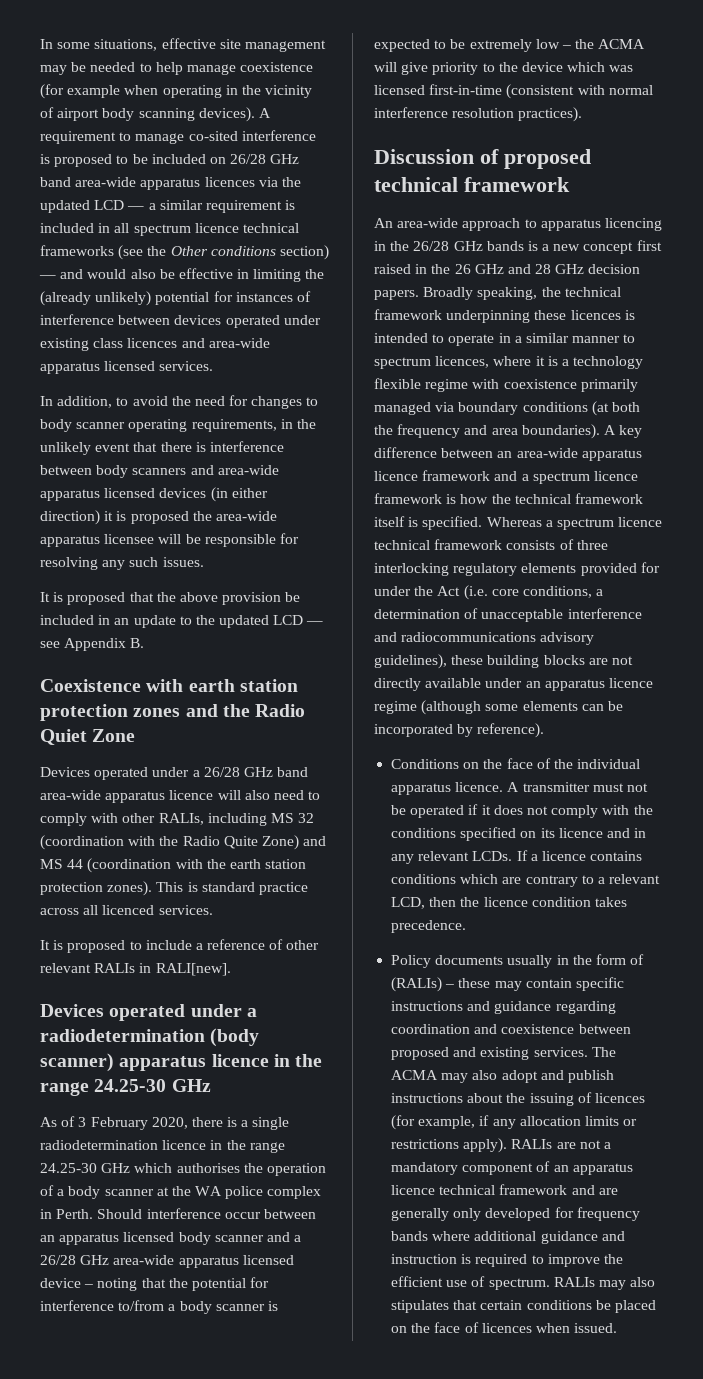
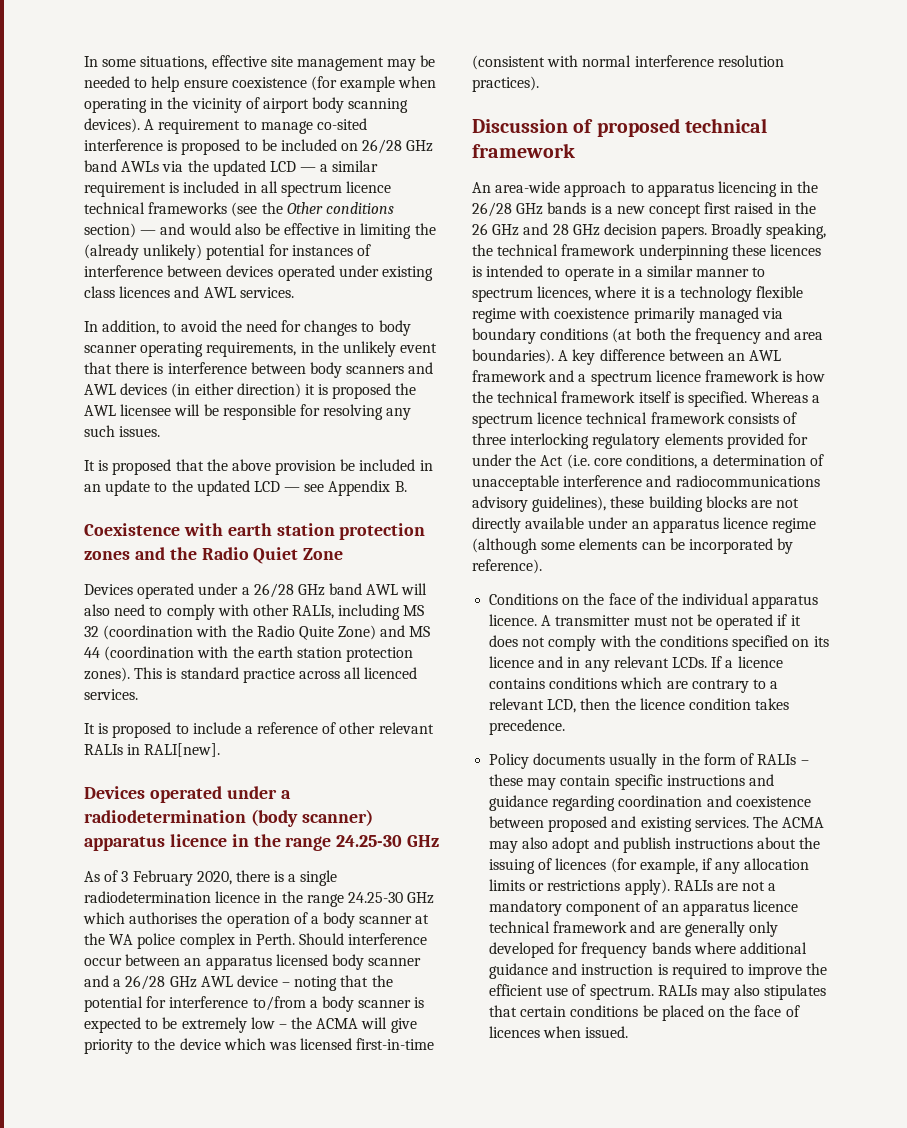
- In some situations, effective site management may be needed to help manage coexistence (for example when operating in the vicinity of airport body scanning devices).
+ In some situations, effective site management may be needed to help ensure coexistence (for example when operating in the vicinity of airport body scanning devices).
- A requirement to manage co-sited interference is proposed to be included on 26/28 GHz band area-wide apparatus licences via the updated LCD — a similar requirement is included in all spectrum licence technical frameworks (see the Other conditions section) — and would also be effective in limiting the (already unlikely) potential for instances of interference between devices operated under existing class licences and area-wide apparatus licensed services.
+ A requirement to manage co-sited interference is proposed to be included on 26/28 GHz band AWLs via the updated LCD — a similar requirement is included in all spectrum licence technical frameworks (see the Other conditions section) — and would also be effective in limiting the (already unlikely) potential for instances of interference between devices operated under existing class licences and AWL services.
- In addition, to avoid the need for changes to body scanner operating requirements, in the unlikely event that there is interference between body scanners and area-wide apparatus licensed devices (in either direction) it is proposed the area-wide apparatus licensee will be responsible for resolving any such issues.
+ In addition, to avoid the need for changes to body scanner operating requirements, in the unlikely event that there is interference between body scanners and AWL devices (in either direction) it is proposed the AWL licensee will be responsible for resolving any such issues.
- Devices operated under a 26/28 GHz band area-wide apparatus licence will also need to comply with other RALIs, including MS 32 (coordination with the Radio Quite Zone) and MS 44 (coordination with the earth station protection zones).
+ Devices operated under a 26/28 GHz band AWL will also need to comply with other RALIs, including MS 32 (coordination with the Radio Quite Zone) and MS 44 (coordination with the earth station protection zones).
- Should interference occur between an apparatus licensed body scanner and a 26/28 GHz area-wide apparatus licensed device – noting that the potential for interference to/from a body scanner is expected to be extremely low – the ACMA will give priority to the device which was licensed first-in-time (consistent with normal interference resolution practices).
+ Should interference occur between an apparatus licensed body scanner and a 26/28 GHz AWL device – noting that the potential for interference to/from a body scanner is expected to be extremely low – the ACMA will give priority to the device which was licensed first-in-time (consistent with normal interference resolution practices).
- A key difference between an area-wide apparatus licence framework and a spectrum licence framework is how the technical framework itself is specified.
+ A key difference between an AWL framework and a spectrum licence framework is how the technical framework itself is specified.
- Policy documents usually in the form of (RALIs) – these may contain specific instructions and guidance regarding coordination and coexistence between proposed and existing services.
+ Policy documents usually in the form of RALIs – these may contain specific instructions and guidance regarding coordination and coexistence between proposed and existing services.

